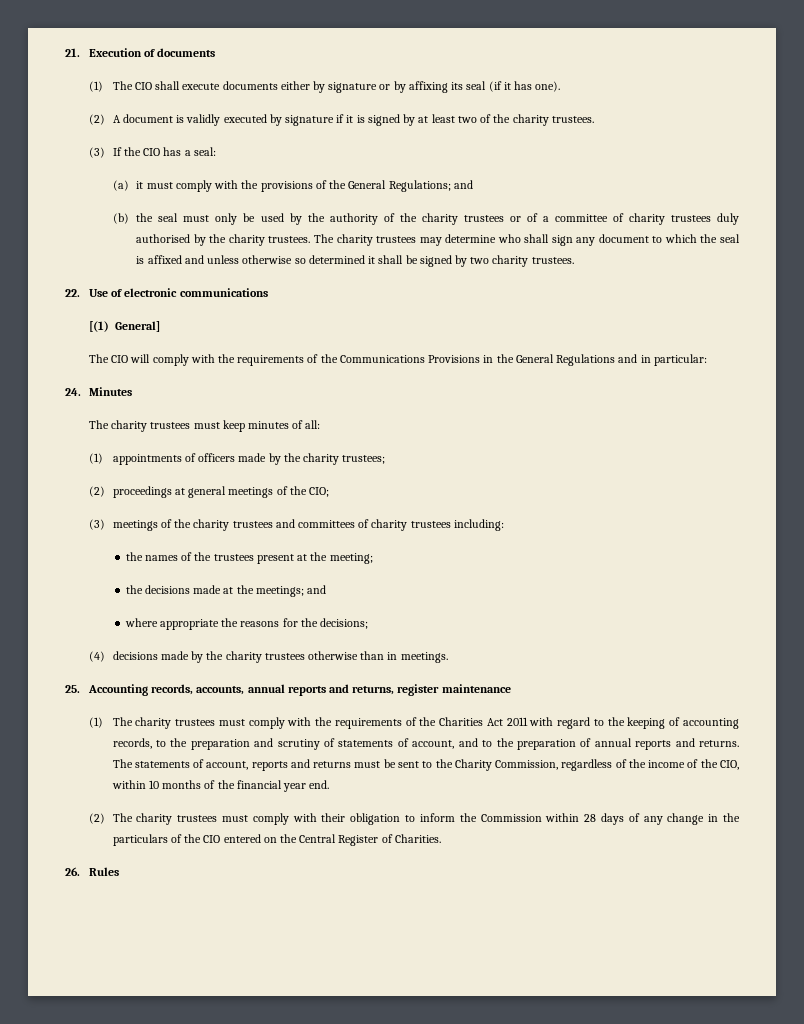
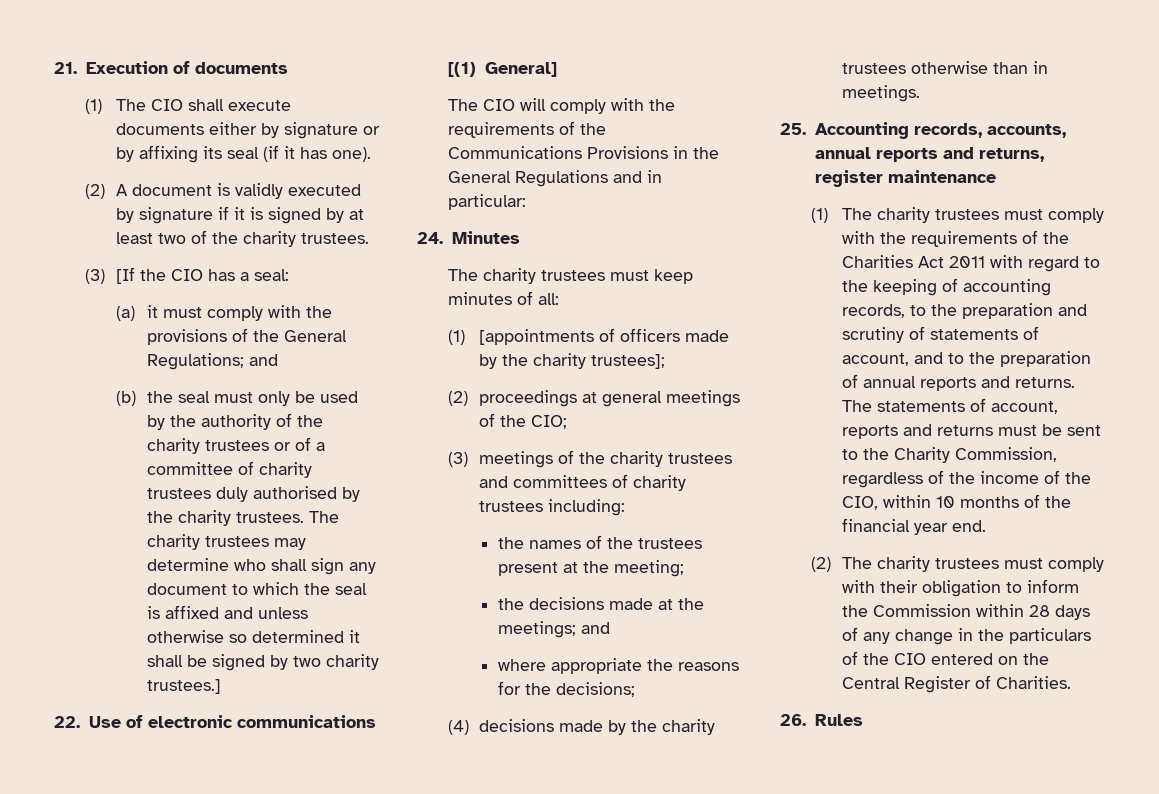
- (3) If the CIO has a seal:
+ (3) [If the CIO has a seal:
- The charity trustees may determine who shall sign any document to which the seal is affixed and unless otherwise so determined it shall be signed by two charity trustees.
+ The charity trustees may determine who shall sign any document to which the seal is affixed and unless otherwise so determined it shall be signed by two charity trustees.]
- (1) appointments of officers made by the charity trustees;
+ (1) [appointments of officers made by the charity trustees];

